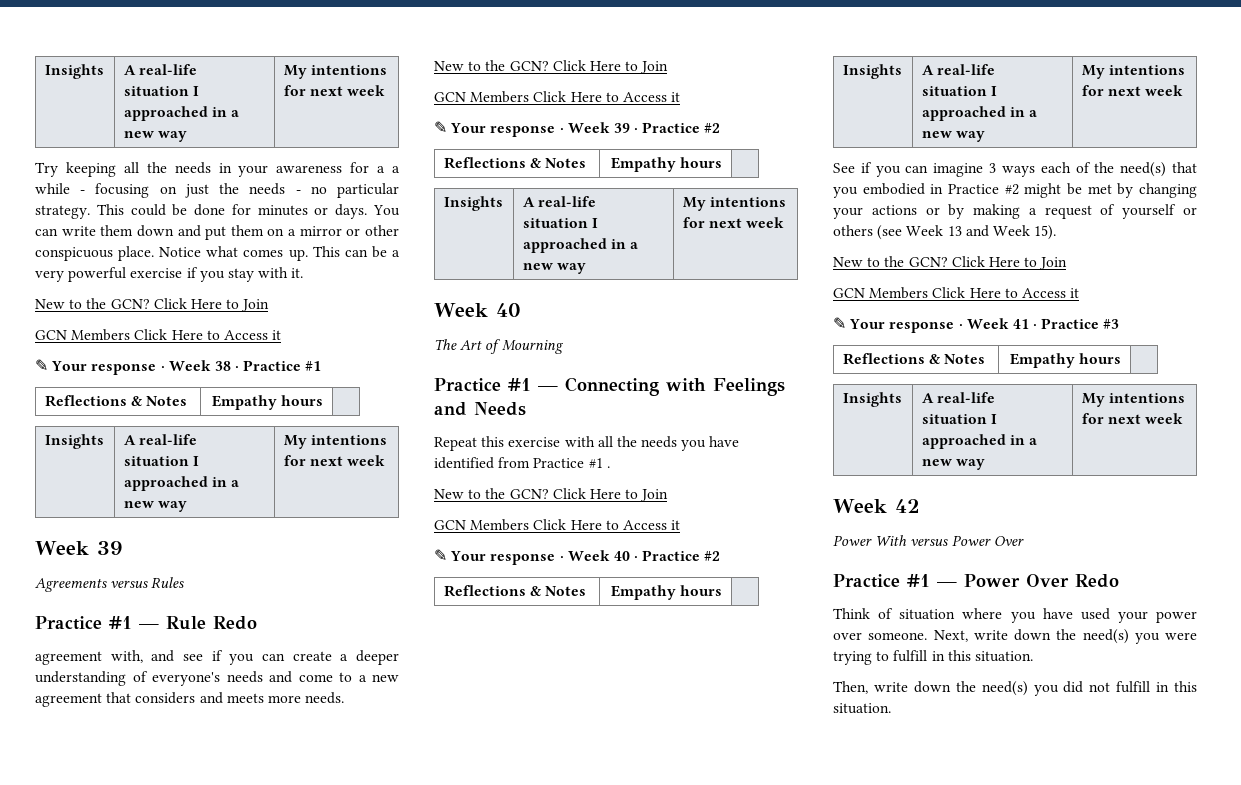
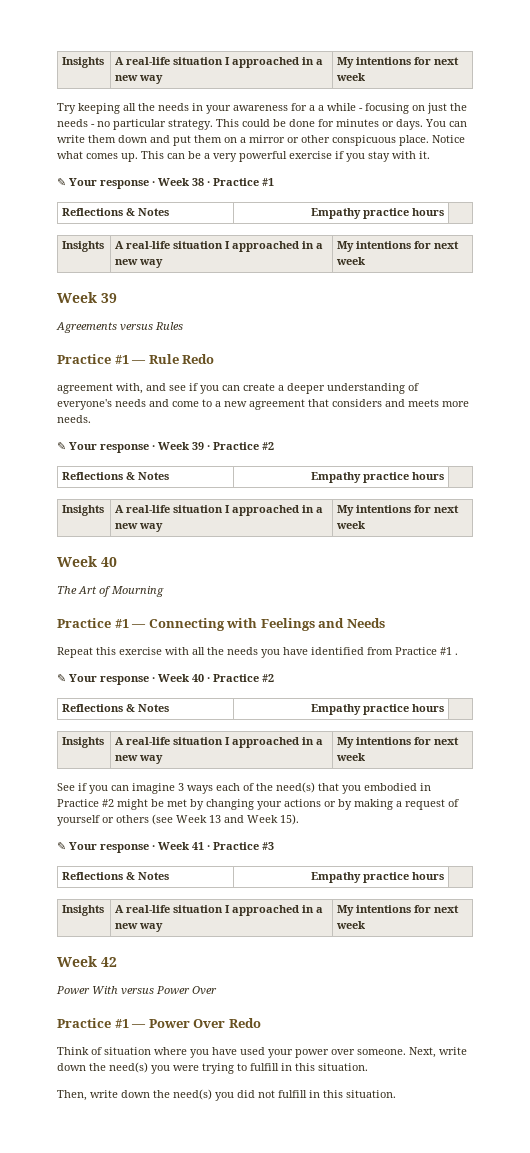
  This can be a very powerful exercise if you stay with it.
- New to the GCN? Click Here to Join
- GCN Members Click Here to Access it
  ✎ Your response · Week 38 · Practice #1
- Reflections & Notes | Empathy hours |
+ Reflections & Notes | Empathy practice hours |
  agreement with, and see if you can create a deeper understanding of everyone's needs and come to a new agreement that considers and meets more needs.
- New to the GCN? Click Here to Join
- GCN Members Click Here to Access it
  ✎ Your response · Week 39 · Practice #2
- Reflections & Notes | Empathy hours |
+ Reflections & Notes | Empathy practice hours |
  Repeat this exercise with all the needs you have identified from Practice #1 .
- New to the GCN? Click Here to Join
- GCN Members Click Here to Access it
  ✎ Your response · Week 40 · Practice #2
- Reflections & Notes | Empathy hours |
+ Reflections & Notes | Empathy practice hours |
  See if you can imagine 3 ways each of the need(s) that you embodied in Practice #2 might be met by changing your actions or by making a request of yourself or others (see Week 13 and Week 15).
- New to the GCN? Click Here to Join
- GCN Members Click Here to Access it
  ✎ Your response · Week 41 · Practice #3
- Reflections & Notes | Empathy hours |
+ Reflections & Notes | Empathy practice hours |

